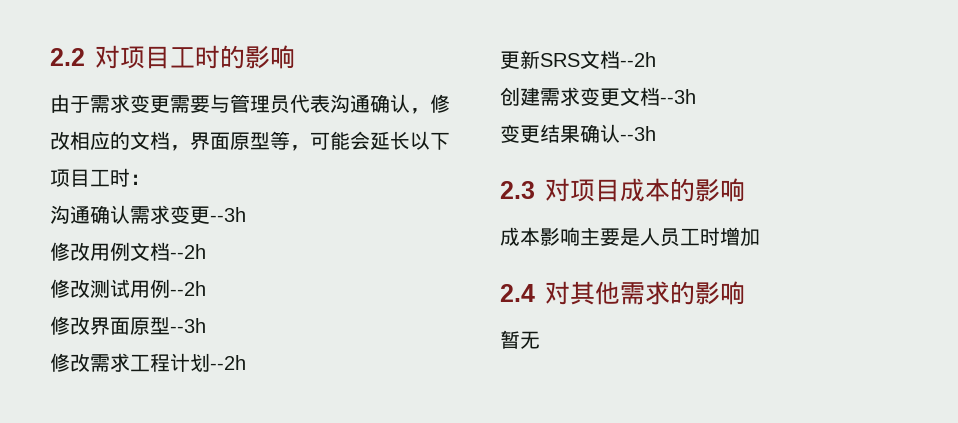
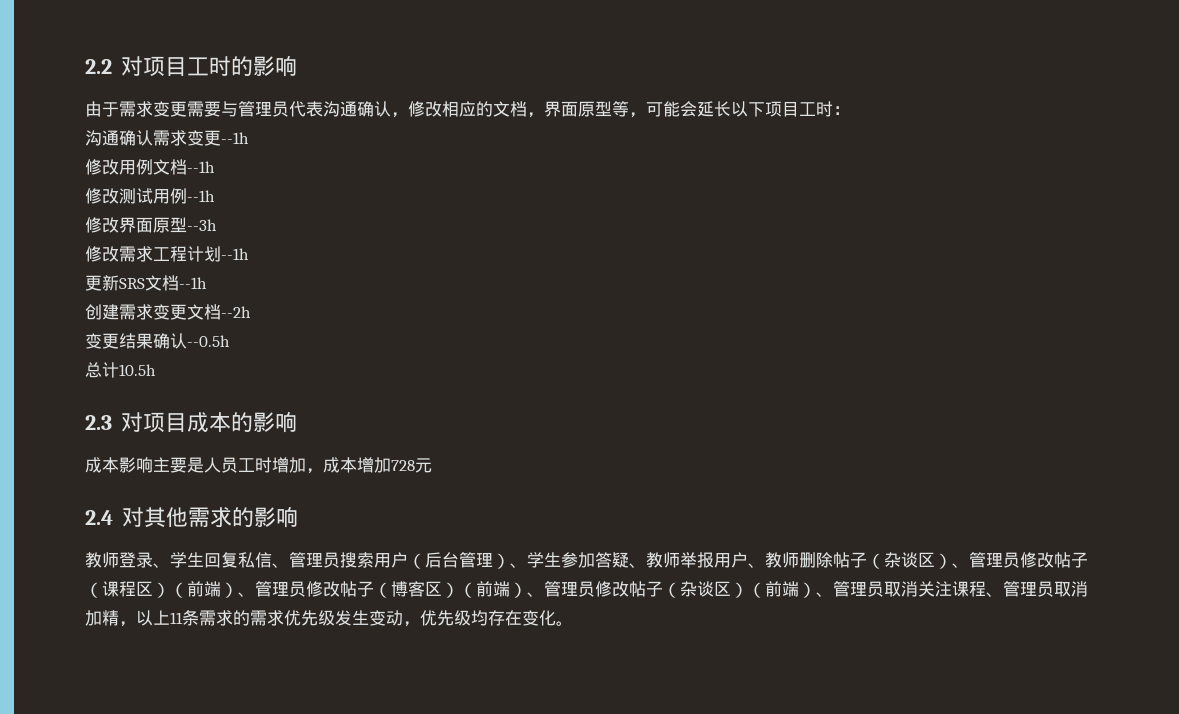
- 沟通确认需求变更--3h
+ 沟通确认需求变更--1h
- 修改用例文档--2h
+ 修改用例文档--1h
- 修改测试用例--2h
+ 修改测试用例--1h
- 修改需求工程计划--2h
+ 修改需求工程计划--1h
- 更新SRS文档--2h
+ 更新SRS文档--1h
- 创建需求变更文档--3h
+ 创建需求变更文档--2h
- 变更结果确认--3h
+ 变更结果确认--0.5h
+ 总计10.5h
- 成本影响主要是人员工时增加
+ 成本影响主要是人员工时增加，成本增加728元
- 暂无
+ 教师登录、学生回复私信、管理员搜索用户（后台管理）、学生参加答疑、教师举报用户、教师删除帖子（杂谈区）、管理员修改帖子（课程区）（前端）、管理员修改帖子（博客区）（前端）、管理员修改帖子（杂谈区）（前端）、管理员取消关注课程、管理员取消加精，以上11条需求的需求优先级发生变动，优先级均存在变化。

